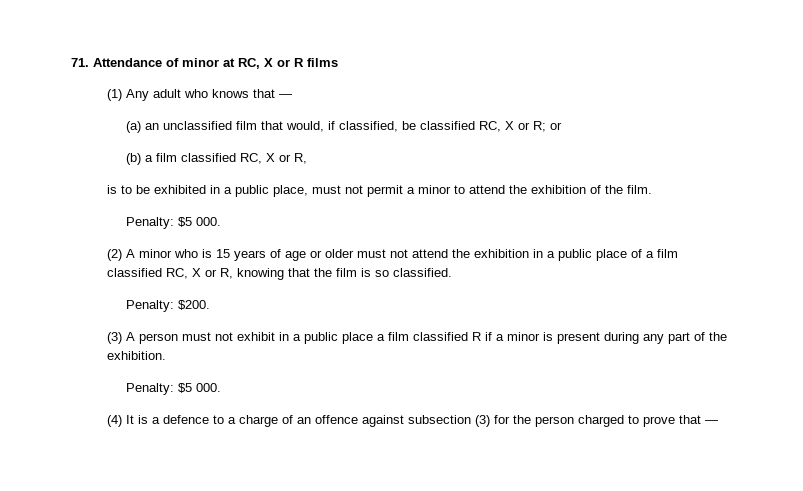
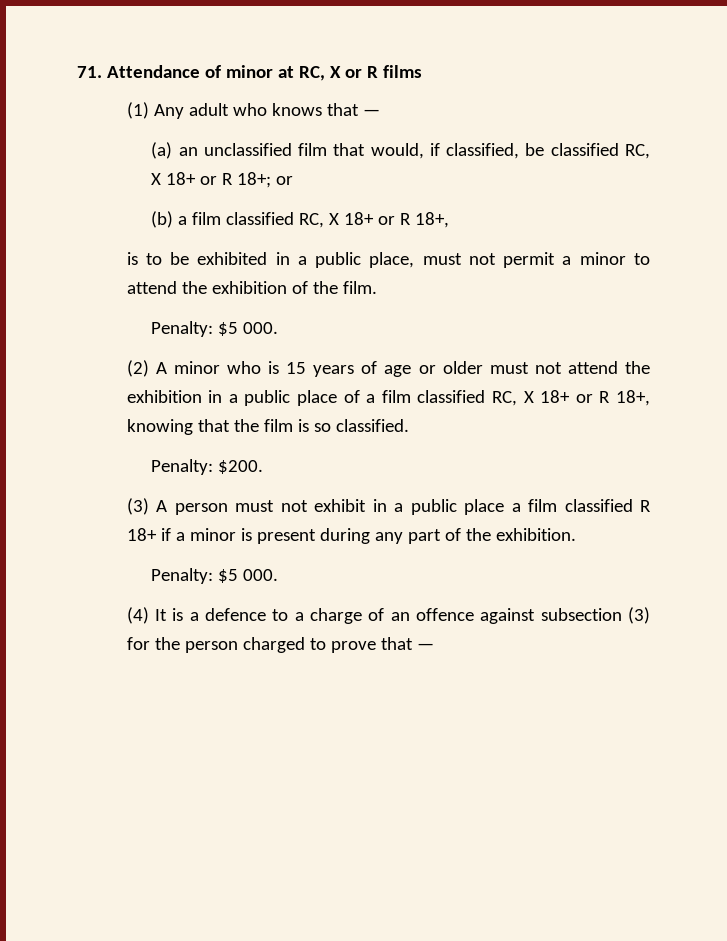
- (a) an unclassified film that would, if classified, be classified RC, X or R; or
+ (a) an unclassified film that would, if classified, be classified RC, X 18+ or R 18+; or
- (b) a film classified RC, X or R,
+ (b) a film classified RC, X 18+ or R 18+,
- (2) A minor who is 15 years of age or older must not attend the exhibition in a public place of a film classified RC, X or R, knowing that the film is so classified.
+ (2) A minor who is 15 years of age or older must not attend the exhibition in a public place of a film classified RC, X 18+ or R 18+, knowing that the film is so classified.
- (3) A person must not exhibit in a public place a film classified R if a minor is present during any part of the exhibition.
+ (3) A person must not exhibit in a public place a film classified R 18+ if a minor is present during any part of the exhibition.

